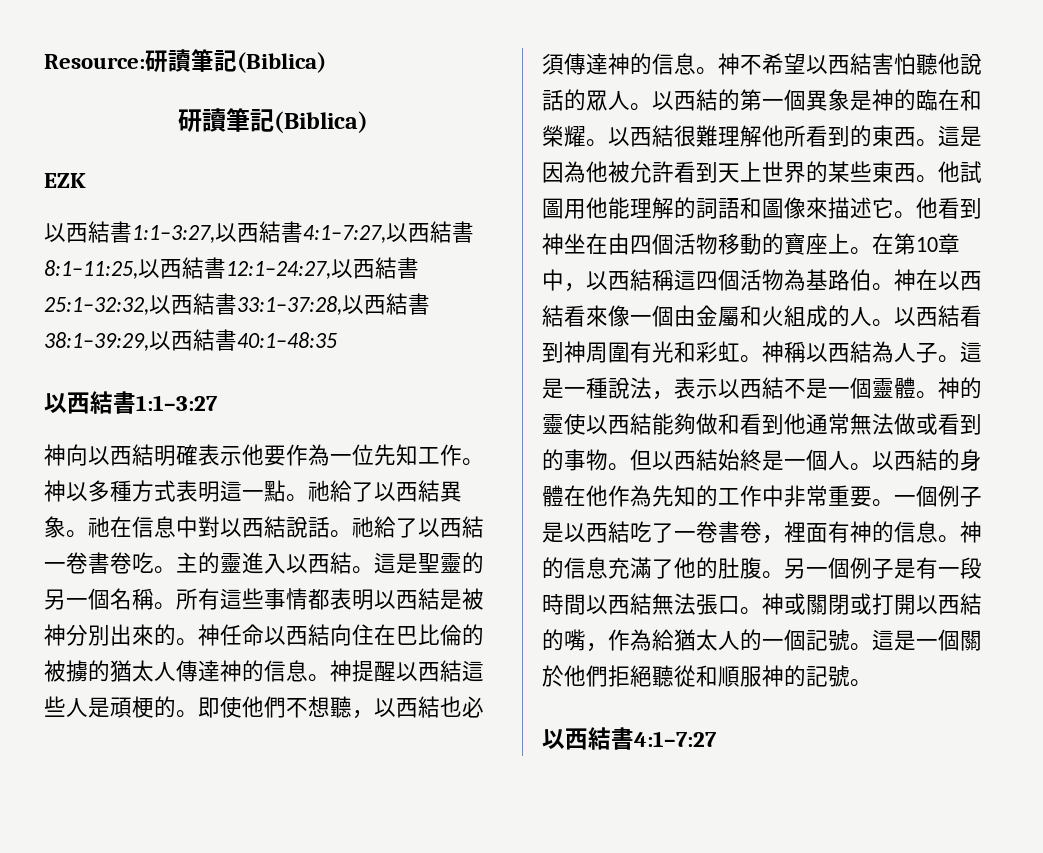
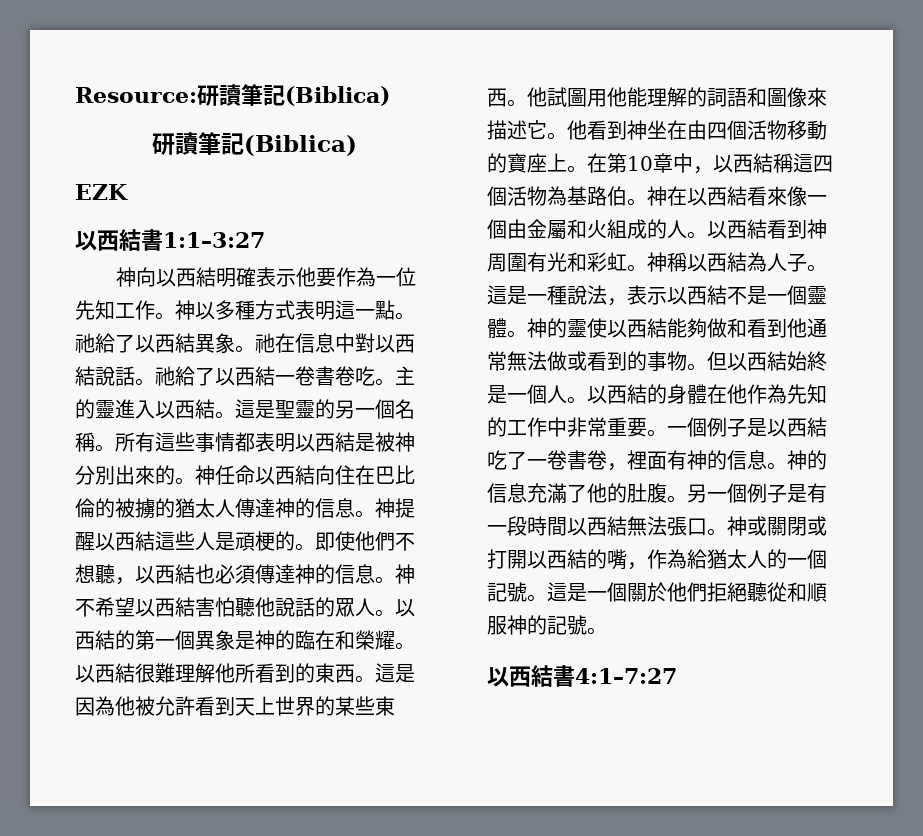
- 以西結書1:1–3:27,以西結書4:1–7:27,以西結書8:1–11:25,以西結書12:1–24:27,以西結書25:1–32:32,以西結書33:1–37:28,以西結書38:1–39:29,以西結書40:1–48:35

